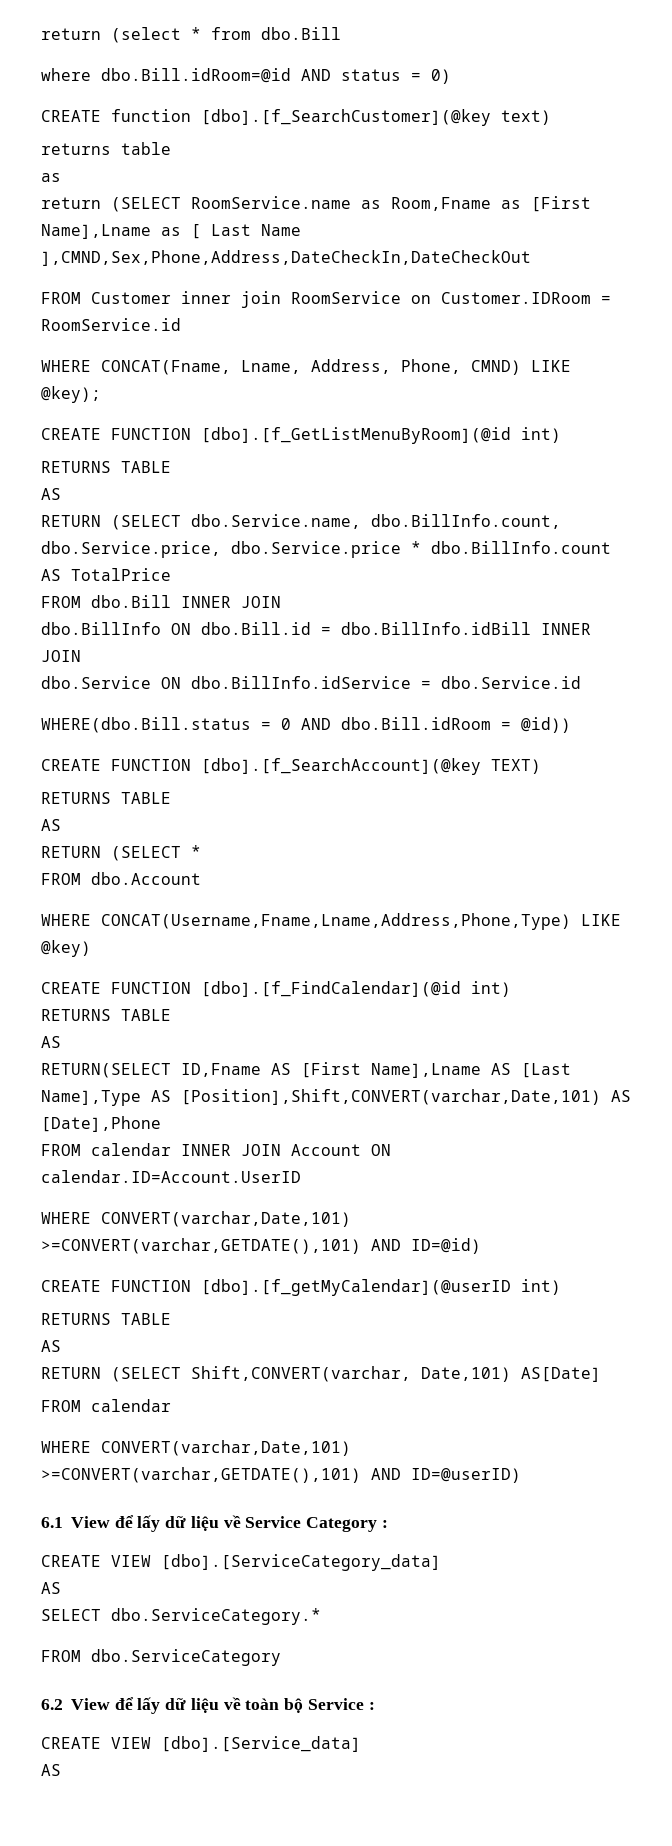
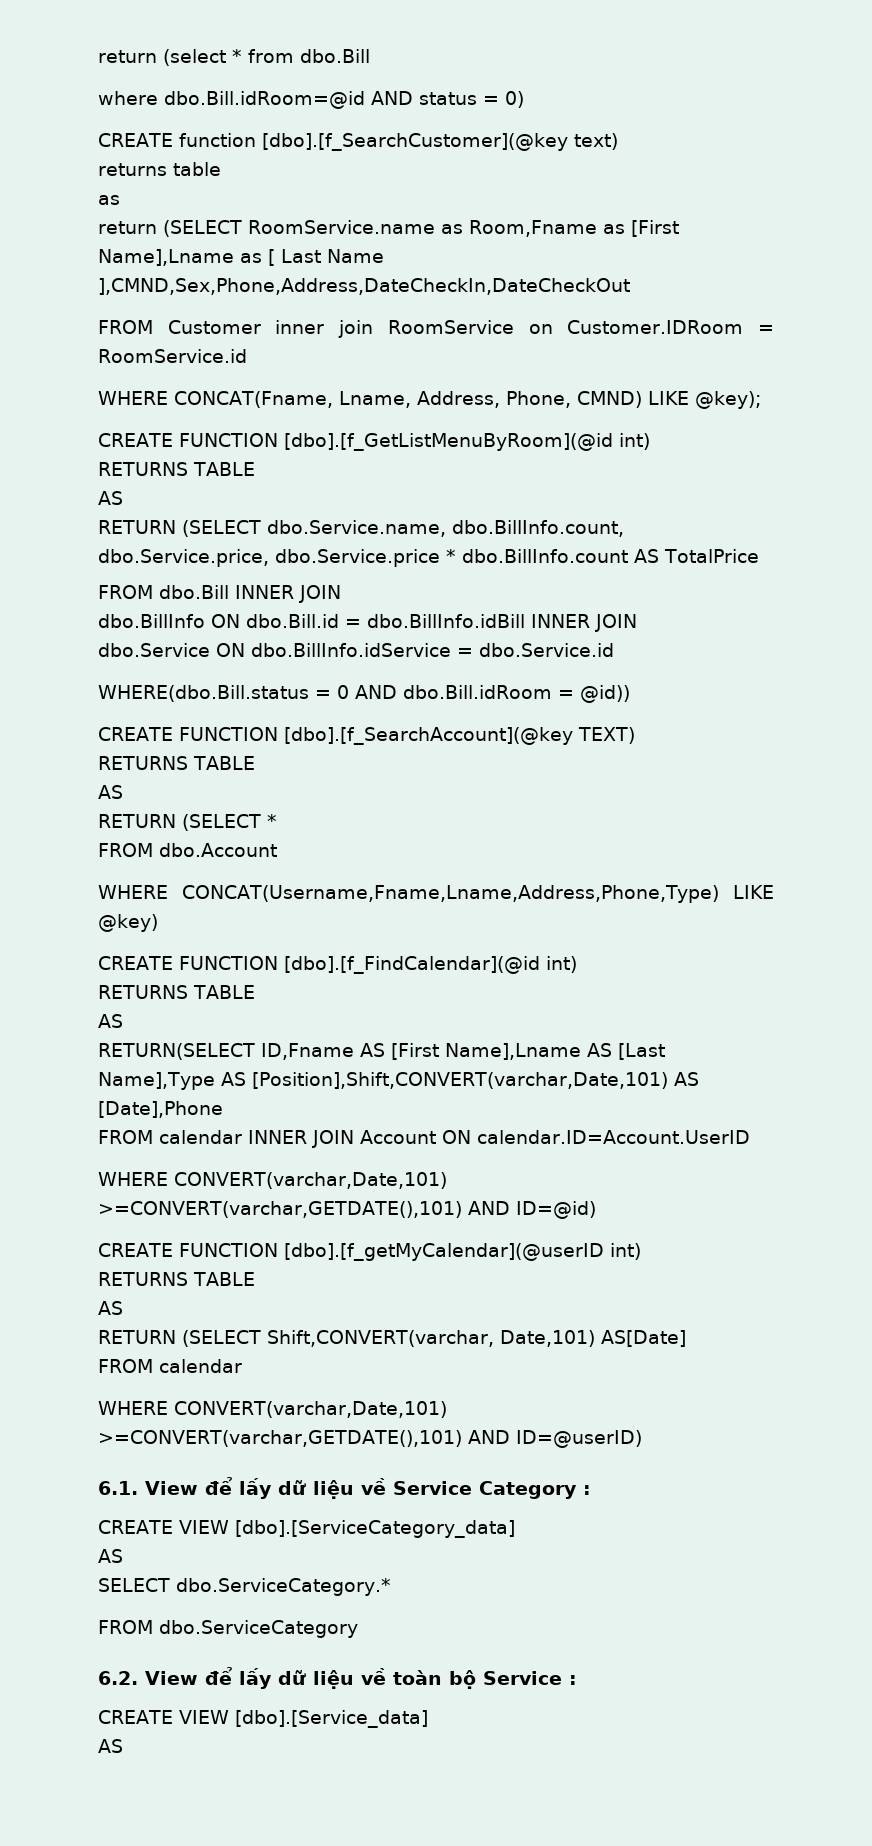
- 6.1 View để lấy dữ liệu về Service Category :
+ 6.1. View để lấy dữ liệu về Service Category :
- 6.2 View để lấy dữ liệu về toàn bộ Service :
+ 6.2. View để lấy dữ liệu về toàn bộ Service :

